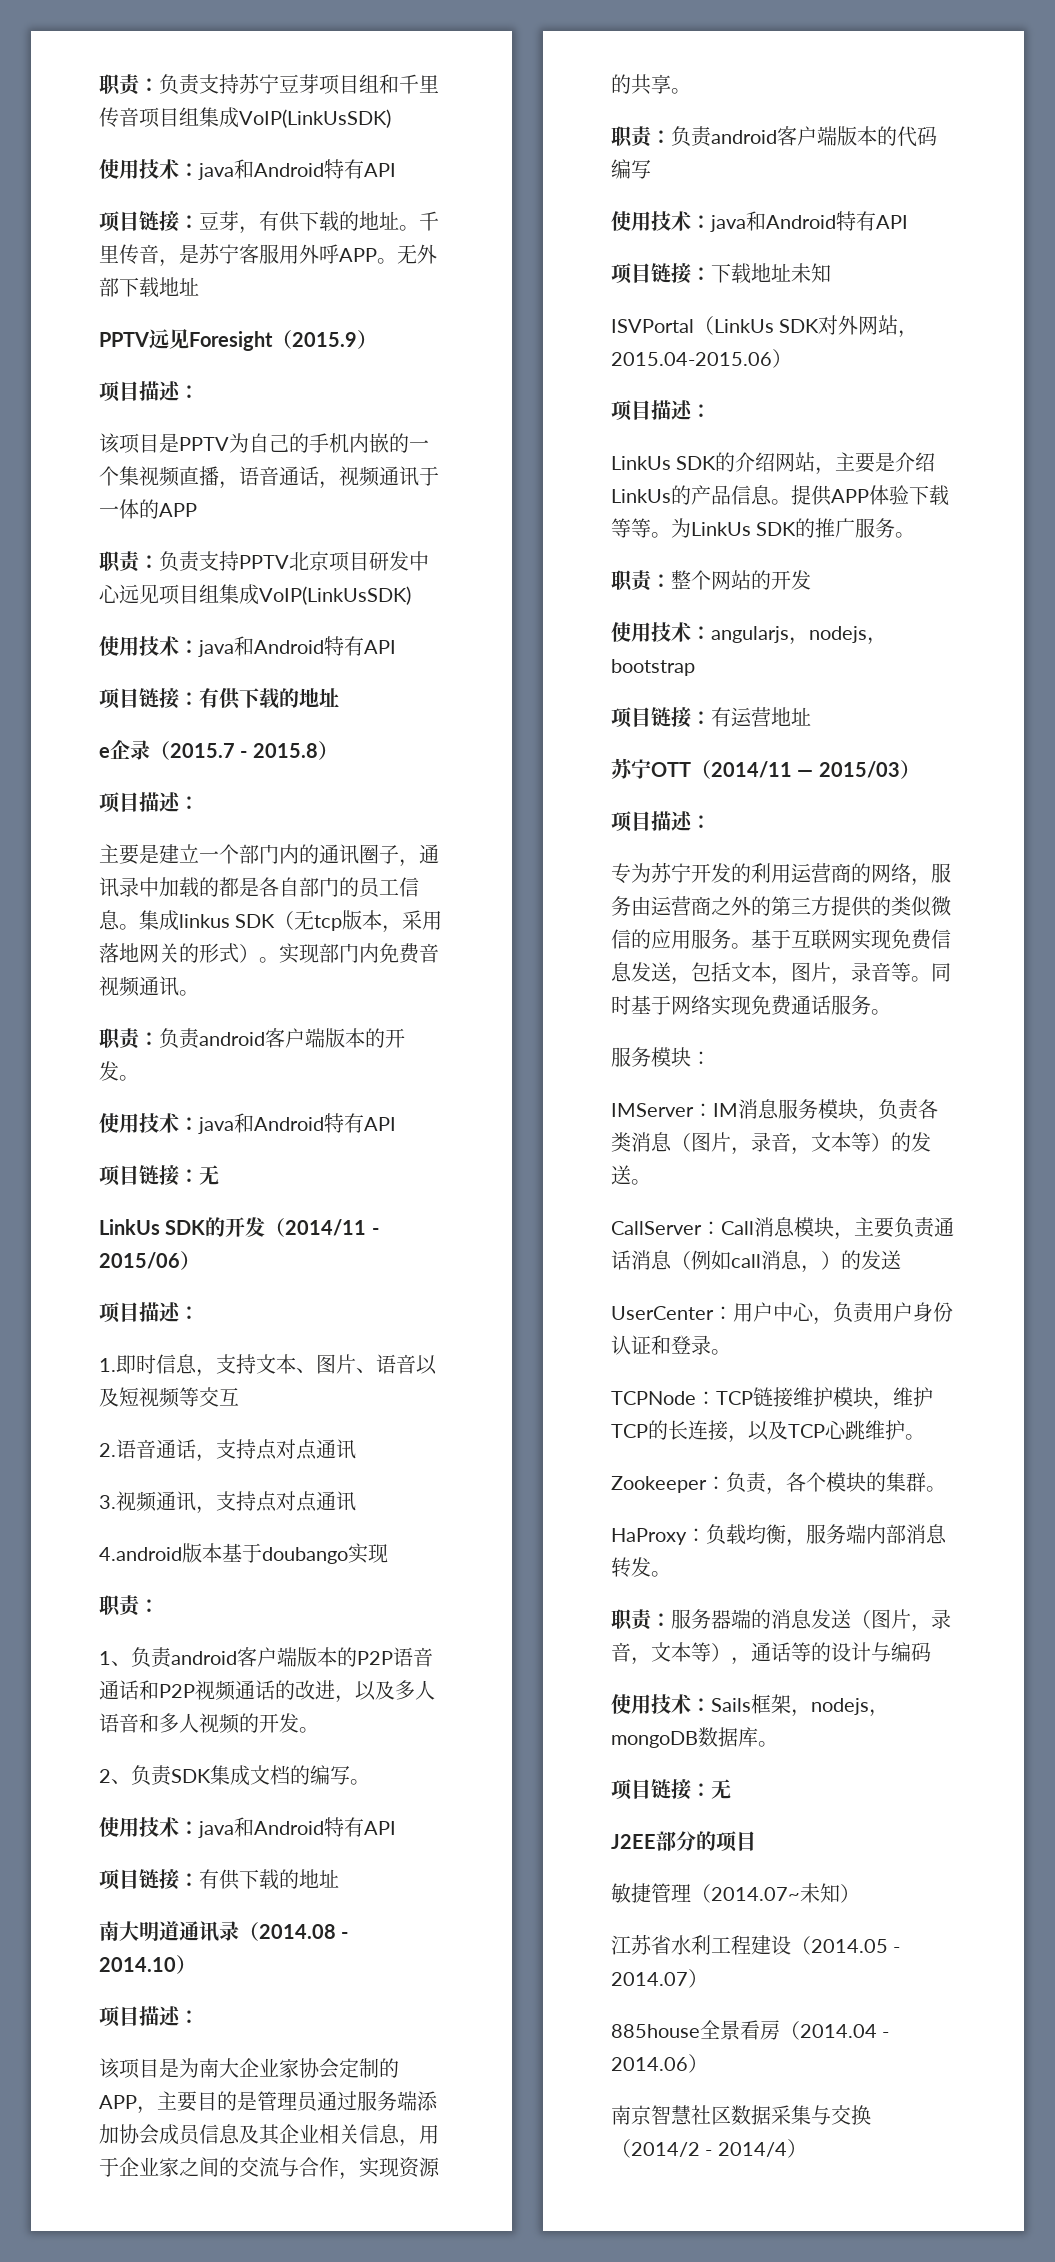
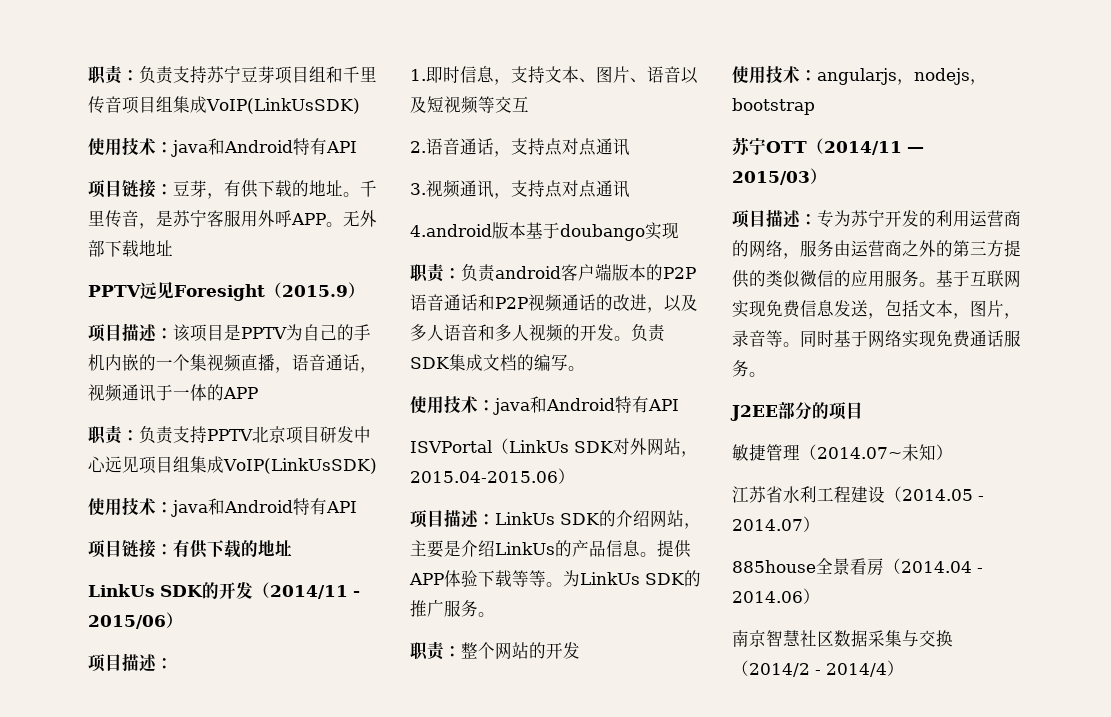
  PPTV远见Foresight（2015.9）
- 项目描述：
- 该项目是PPTV为自己的手机内嵌的一个集视频直播，语音通话，视频通讯于一体的APP
+ 项目描述：该项目是PPTV为自己的手机内嵌的一个集视频直播，语音通话，视频通讯于一体的APP
- e企录（2015.7 - 2015.8）
- 项目描述：
- 主要是建立一个部门内的通讯圈子，通讯录中加载的都是各自部门的员工信息。集成linkus SDK（无tcp版本，采用落地网关的形式）。实现部门内免费音视频通讯。
- 职责：负责android客户端版本的开发。
- 使用技术：java和Android特有API
- 项目链接：无
  4.android版本基于doubango实现
- 职责：
- 1、负责android客户端版本的P2P语音通话和P2P视频通话的改进，以及多人语音和多人视频的开发。
- 2、负责SDK集成文档的编写。
+ 职责：负责android客户端版本的P2P语音通话和P2P视频通话的改进，以及多人语音和多人视频的开发。负责SDK集成文档的编写。
  使用技术：java和Android特有API
- 项目链接：有供下载的地址
- 南大明道通讯录（2014.08 - 2014.10）
- 项目描述：
- 该项目是为南大企业家协会定制的APP，主要目的是管理员通过服务端添加协会成员信息及其企业相关信息，用于企业家之间的交流与合作，实现资源的共享。
- 职责：负责android客户端版本的代码编写
- 使用技术：java和Android特有API
- 项目链接：下载地址未知
  ISVPortal（LinkUs SDK对外网站，2015.04-2015.06）
- 项目描述：
- LinkUs SDK的介绍网站，主要是介绍LinkUs的产品信息。
+ 项目描述：LinkUs SDK的介绍网站，主要是介绍LinkUs的产品信息。
- 项目链接：有运营地址
  苏宁OTT（2014/11 — 2015/03）
- 项目描述：
- 专为苏宁开发的利用运营商的网络，服务由运营商之外的第三方提供的类似微信的应用服务。
+ 项目描述：专为苏宁开发的利用运营商的网络，服务由运营商之外的第三方提供的类似微信的应用服务。
- 服务模块：
- IMServer：IM消息服务模块，负责各类消息（图片，录音，文本等）的发送。
- CallServer：Call消息模块，主要负责通话消息（例如call消息，）的发送
- UserCenter：用户中心，负责用户身份认证和登录。
- TCPNode：TCP链接维护模块，维护TCP的长连接，以及TCP心跳维护。
- Zookeeper：负责，各个模块的集群。
- HaProxy：负载均衡，服务端内部消息转发。
- 职责：服务器端的消息发送（图片，录音，文本等），通话等的设计与编码
- 使用技术：Sails框架，nodejs，mongoDB数据库。
- 项目链接：无

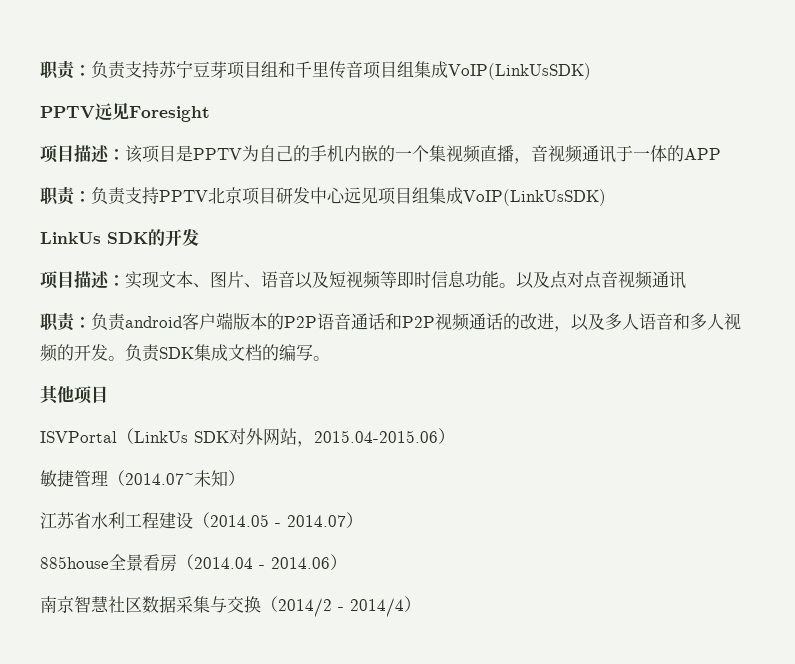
  职责：负责支持苏宁豆芽项目组和千里传音项目组集成VoIP(LinkUsSDK)
- 使用技术：java和Android特有API
- 项目链接：豆芽，有供下载的地址。千里传音，是苏宁客服用外呼APP。无外部下载地址
- PPTV远见Foresight（2015.9）
+ PPTV远见Foresight
- 项目描述：该项目是PPTV为自己的手机内嵌的一个集视频直播，语音通话，视频通讯于一体的APP
+ 项目描述：该项目是PPTV为自己的手机内嵌的一个集视频直播，音视频通讯于一体的APP
  职责：负责支持PPTV北京项目研发中心远见项目组集成VoIP(LinkUsSDK)
- 使用技术：java和Android特有API
- 项目链接：有供下载的地址
- LinkUs SDK的开发（2014/11 - 2015/06）
- 项目描述：
- 1.即时信息，支持文本、图片、语音以及短视频等交互
- 2.语音通话，支持点对点通讯
- 3.视频通讯，支持点对点通讯
- 4.android版本基于doubango实现
+ LinkUs SDK的开发
+ 项目描述：实现文本、图片、语音以及短视频等即时信息功能。以及点对点音视频通讯
  负责SDK集成文档的编写。
- 使用技术：java和Android特有API
+ 其他项目
- 项目描述：LinkUs SDK的介绍网站，主要是介绍LinkUs的产品信息。提供APP体验下载等等。为LinkUs SDK的推广服务。
- 职责：整个网站的开发
- 使用技术：angularjs，nodejs，bootstrap
- 苏宁OTT（2014/11 — 2015/03）
- 项目描述：专为苏宁开发的利用运营商的网络，服务由运营商之外的第三方提供的类似微信的应用服务。基于互联网实现免费信息发送，包括文本，图片，录音等。同时基于网络实现免费通话服务。
- J2EE部分的项目

